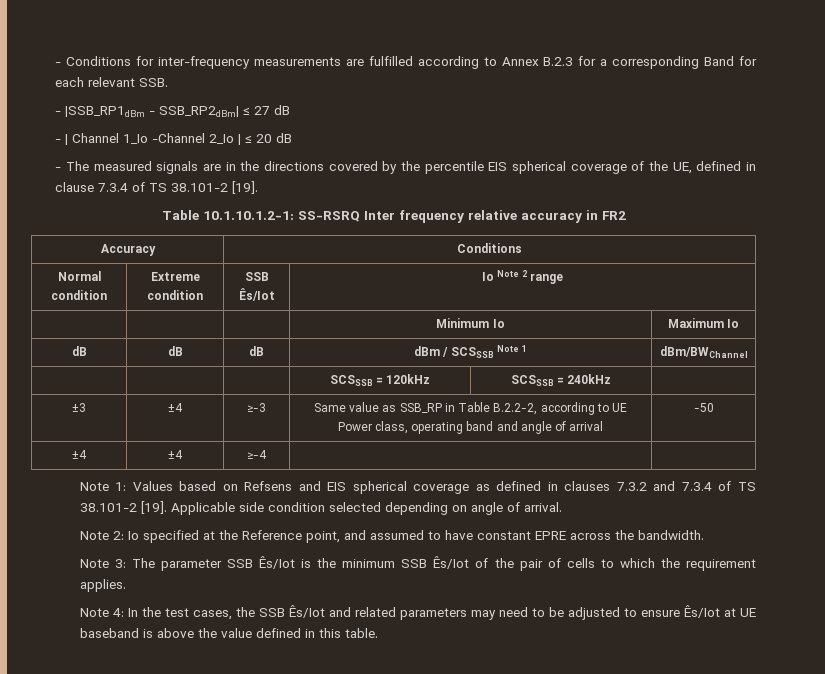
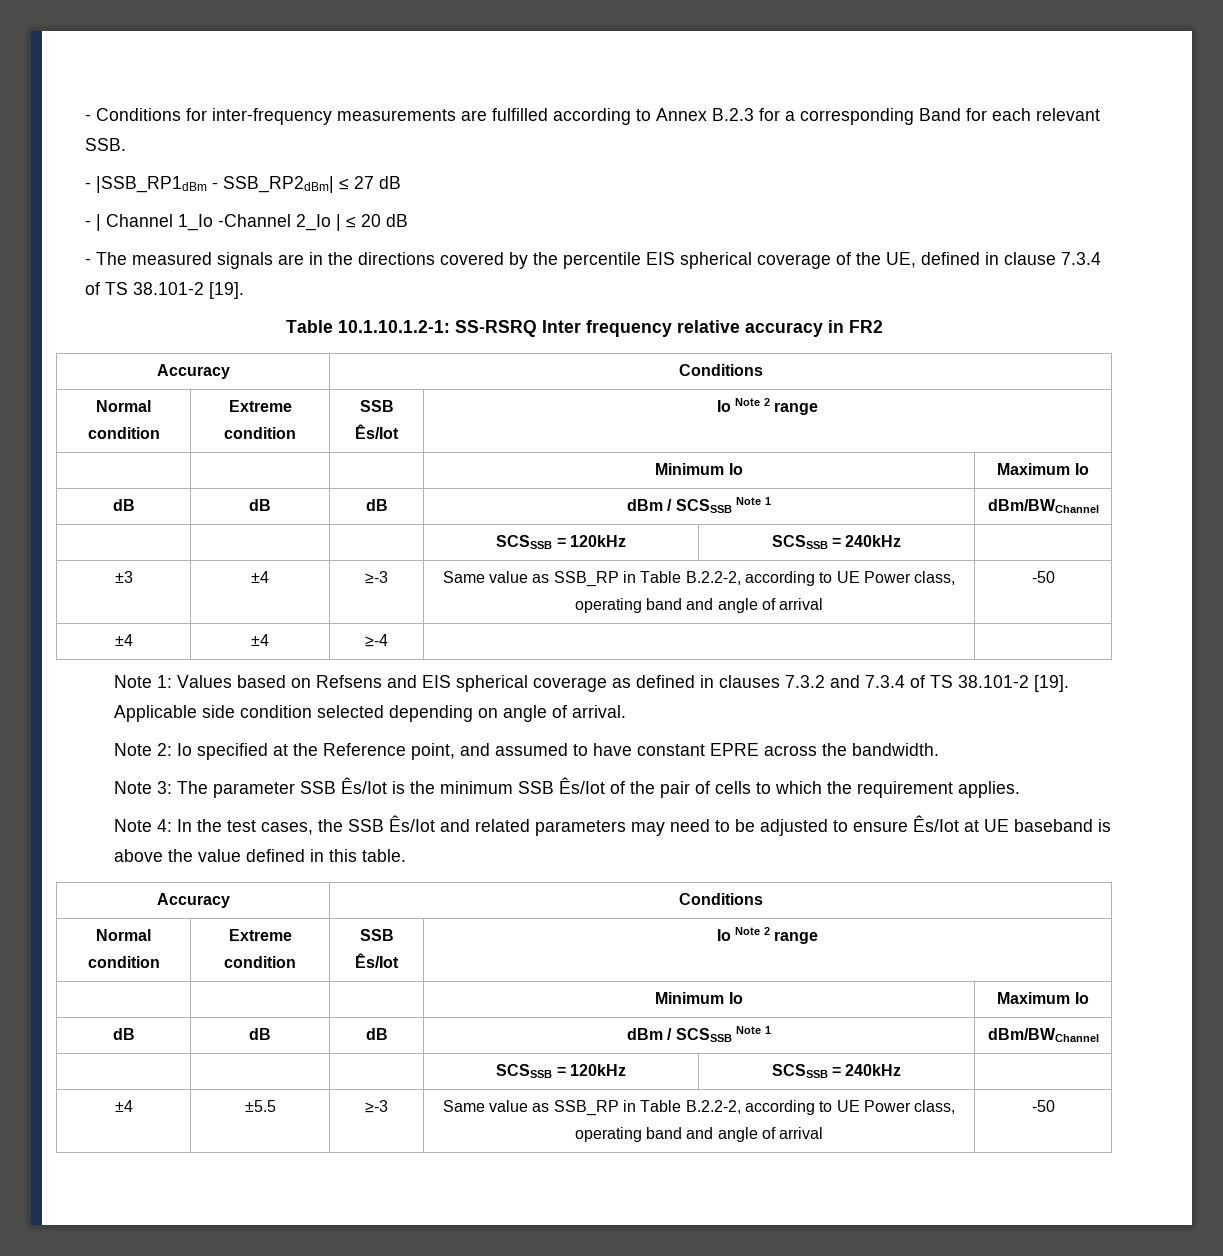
  Note 4: In the test cases, the SSB Ês/Iot and related parameters may need to be adjusted to ensure Ês/Iot at UE baseband is above the value defined in this table.
+ Accuracy | Conditions
+ Normal condition | Extreme condition | SSB Ês/Iot | Io Note 2 range
+ | | | Minimum Io | Maximum Io
+ dB | dB | dB | dBm / SCSSSB Note 1 | dBm/BWChannel
+ | | | SCSSSB = 120kHz | SCSSSB = 240kHz |
+ ±4 | ±5.5 | ≥-3 | Same value as SSB_RP in Table B.2.2-2, according to UE Power class, operating band and angle of arrival | -50

